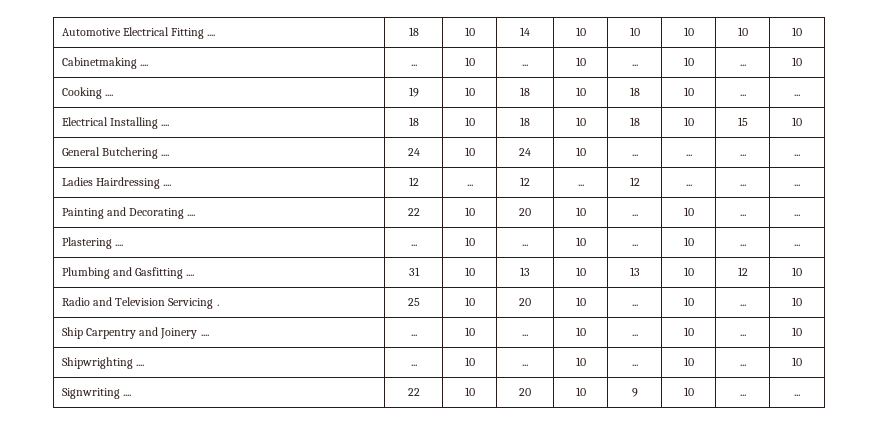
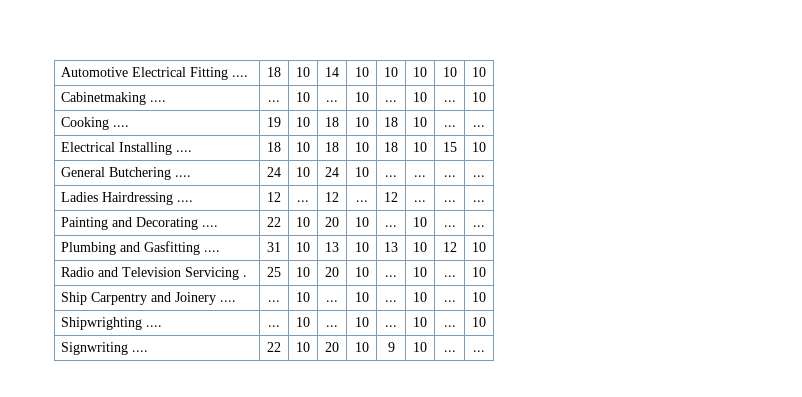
- Plastering .... | ... | 10 | ... | 10 | ... | 10 | ... | ...

